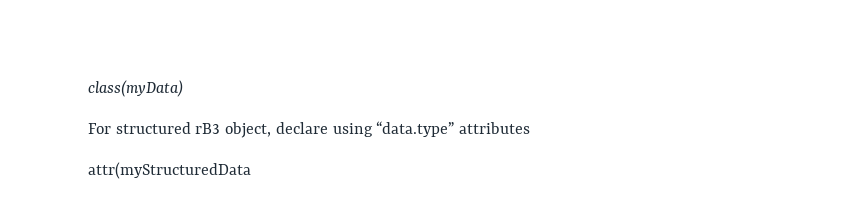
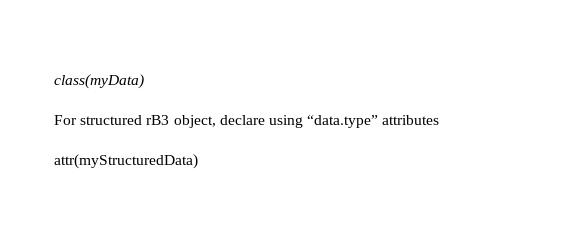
- attr(myStructuredData
+ attr(myStructuredData)

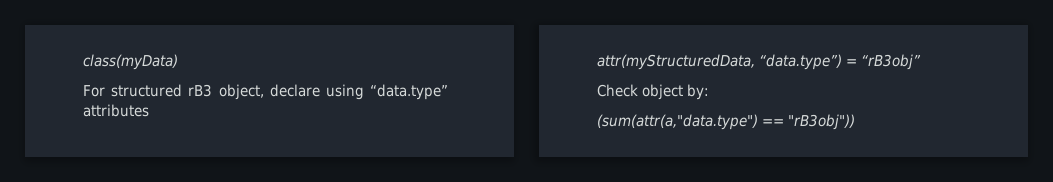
- attr(myStructuredData)
+ attr(myStructuredData, “data.type”) = “rB3obj”
+ Check object by:
+ (sum(attr(a,"data.type") == "rB3obj"))

